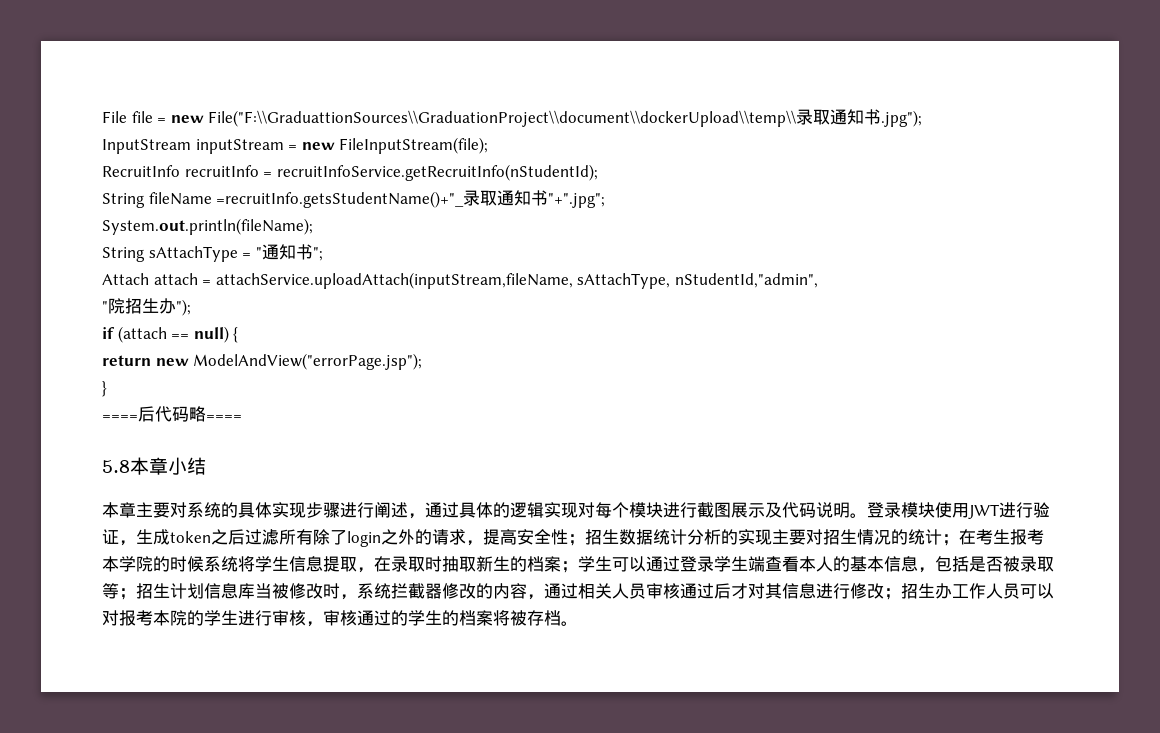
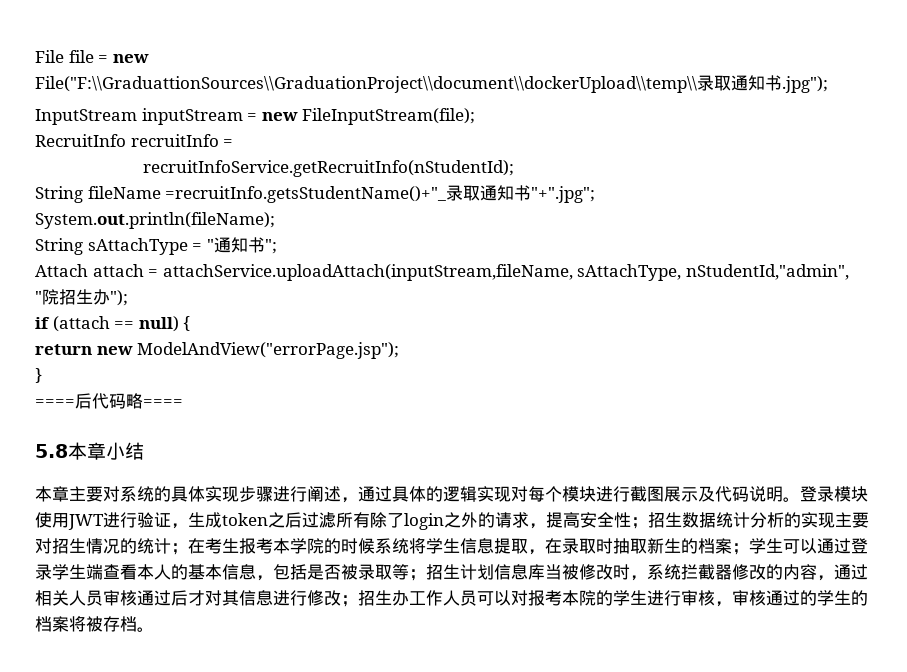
- File file = new File("F:\\GraduattionSources\\GraduationProject\\document\\dockerUpload\\temp\\录取通知书.jpg");
+ File file = new
+ File("F:\\GraduattionSources\\GraduationProject\\document\\dockerUpload\\temp\\录取通知书.jpg");
- RecruitInfo recruitInfo = recruitInfoService.getRecruitInfo(nStudentId);
+ RecruitInfo recruitInfo =
+ recruitInfoService.getRecruitInfo(nStudentId);

